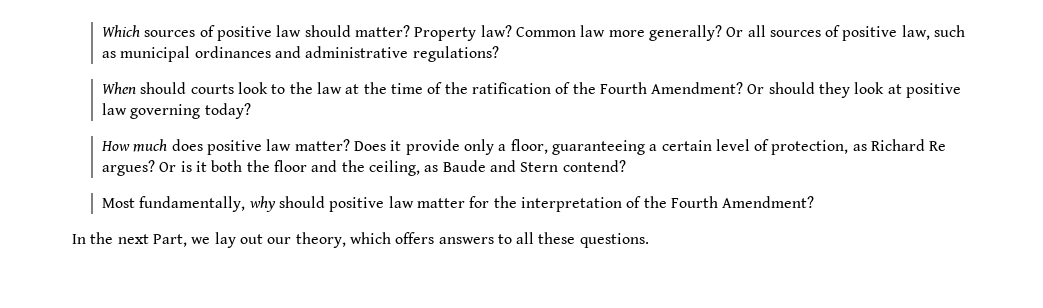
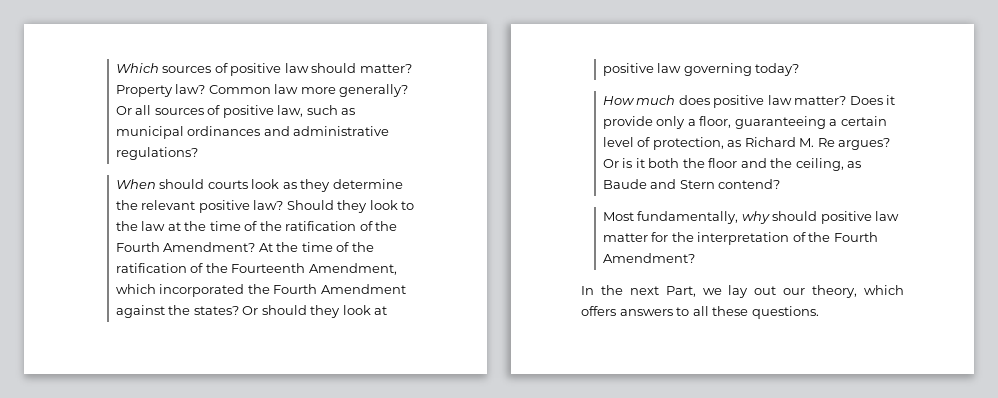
- When should courts look to the law at the time of the ratification of the Fourth Amendment?
+ When should courts look as they determine the relevant positive law? Should they look to the law at the time of the ratification of the Fourth Amendment?
+ At the time of the ratification of the Fourteenth Amendment, which incorporated the Fourth Amendment against the states?
- Does it provide only a floor, guaranteeing a certain level of protection, as Richard Re argues?
+ Does it provide only a floor, guaranteeing a certain level of protection, as Richard M. Re argues?

